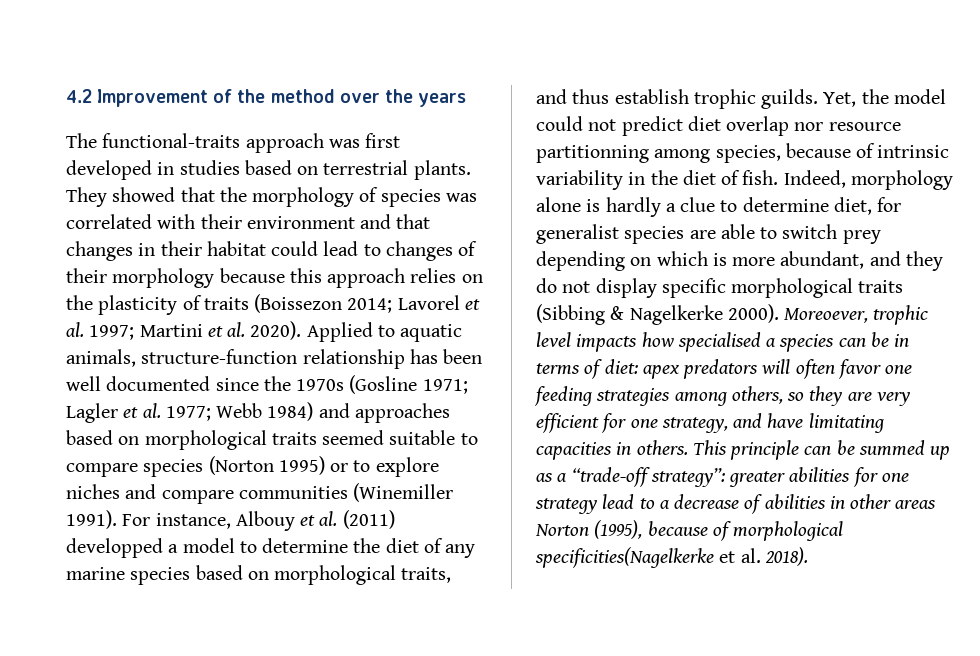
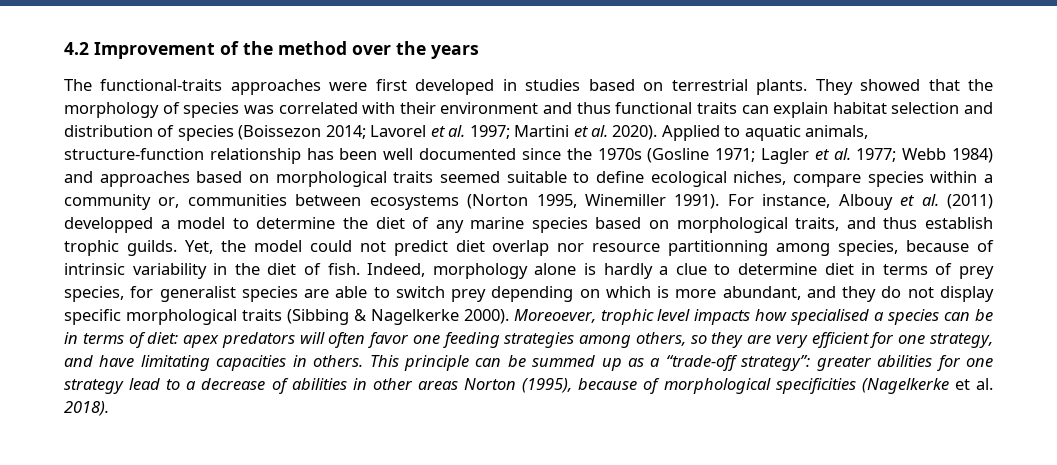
- The functional-traits approach was first developed in studies based on terrestrial plants.
+ The functional-traits approaches were first developed in studies based on terrestrial plants.
- They showed that the morphology of species was correlated with their environment and that changes in their habitat could lead to changes of their morphology because this approach relies on the plasticity of traits (Boissezon 2014; Lavorel et al. 1997; Martini et al. 2020).
+ They showed that the morphology of species was correlated with their environment and thus functional traits can explain habitat selection and distribution of species (Boissezon 2014; Lavorel et al. 1997; Martini et al. 2020).
- Applied to aquatic animals, structure-function relationship has been well documented since the 1970s (Gosline 1971; Lagler et al. 1977; Webb 1984) and approaches based on morphological traits seemed suitable to compare species (Norton 1995) or to explore niches and compare communities (Winemiller 1991).
+ Applied to aquatic animals, structure-function relationship has been well documented since the 1970s (Gosline 1971; Lagler et al. 1977; Webb 1984) and approaches based on morphological traits seemed suitable to define ecological niches, compare species within a community or, communities between ecosystems (Norton 1995, Winemiller 1991).
- Indeed, morphology alone is hardly a clue to determine diet, for generalist species are able to switch prey depending on which is more abundant, and they do not display specific morphological traits (Sibbing & Nagelkerke 2000).
+ Indeed, morphology alone is hardly a clue to determine diet in terms of prey species, for generalist species are able to switch prey depending on which is more abundant, and they do not display specific morphological traits (Sibbing & Nagelkerke 2000).
- This principle can be summed up as a “trade-off strategy”: greater abilities for one strategy lead to a decrease of abilities in other areas Norton (1995), because of morphological specificities(Nagelkerke et al. 2018).
+ This principle can be summed up as a “trade-off strategy”: greater abilities for one strategy lead to a decrease of abilities in other areas Norton (1995), because of morphological specificities (Nagelkerke et al. 2018).

